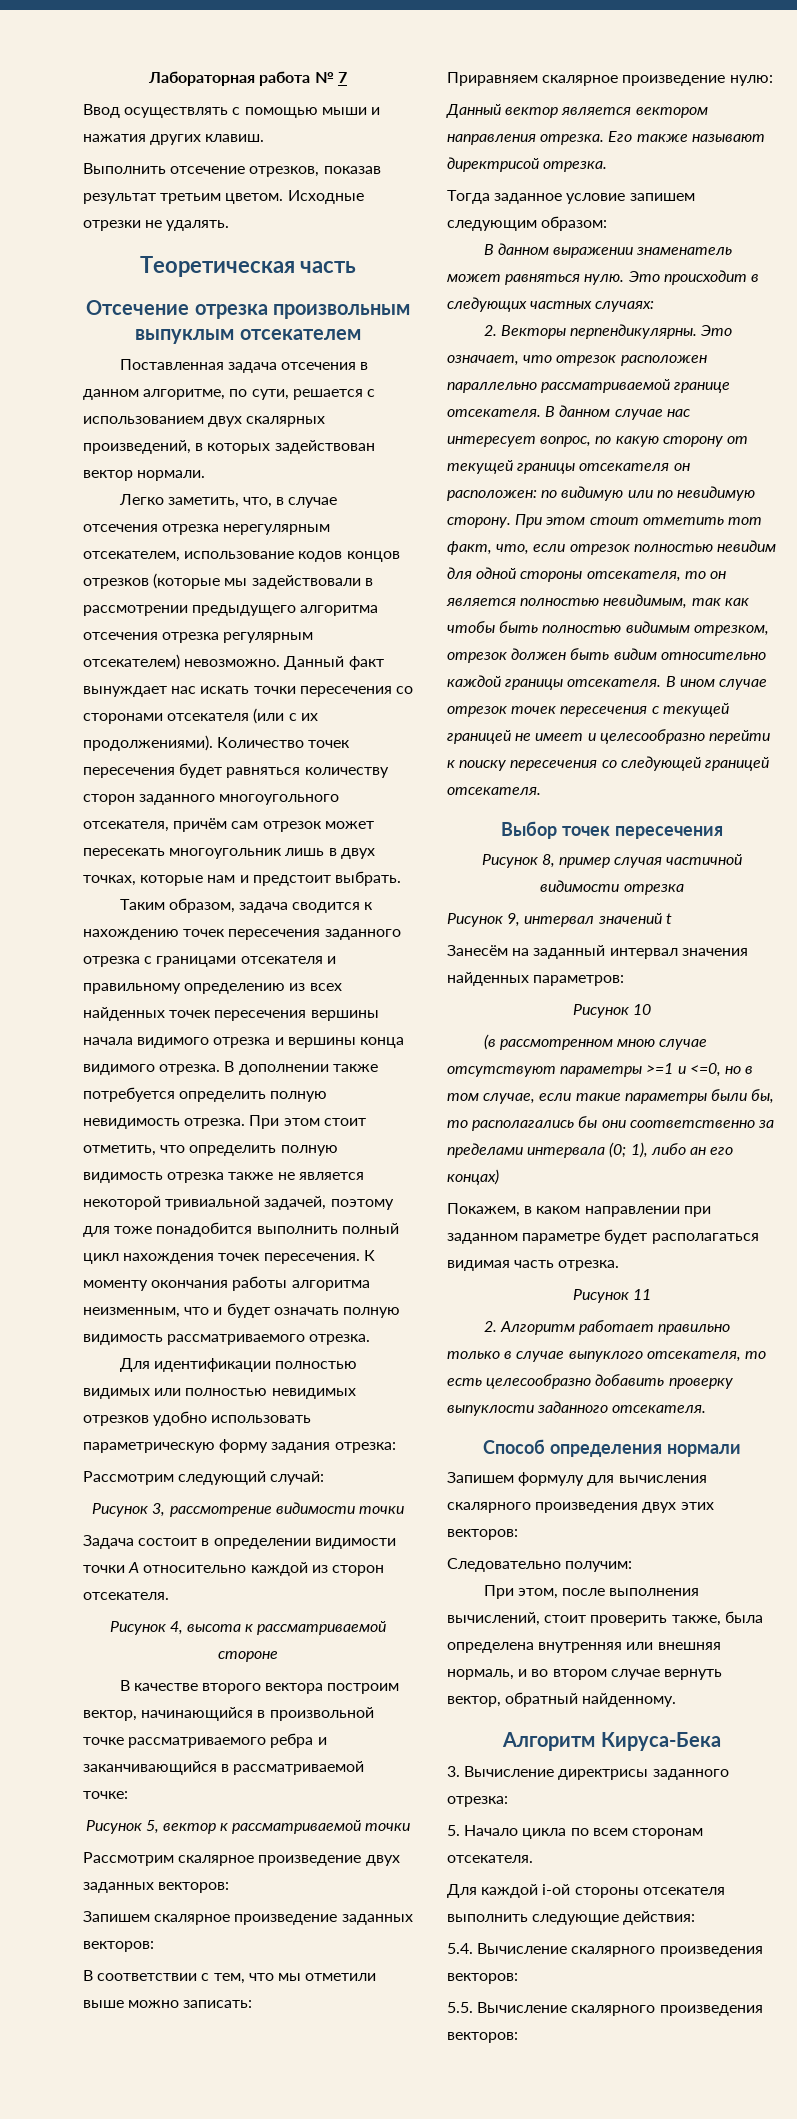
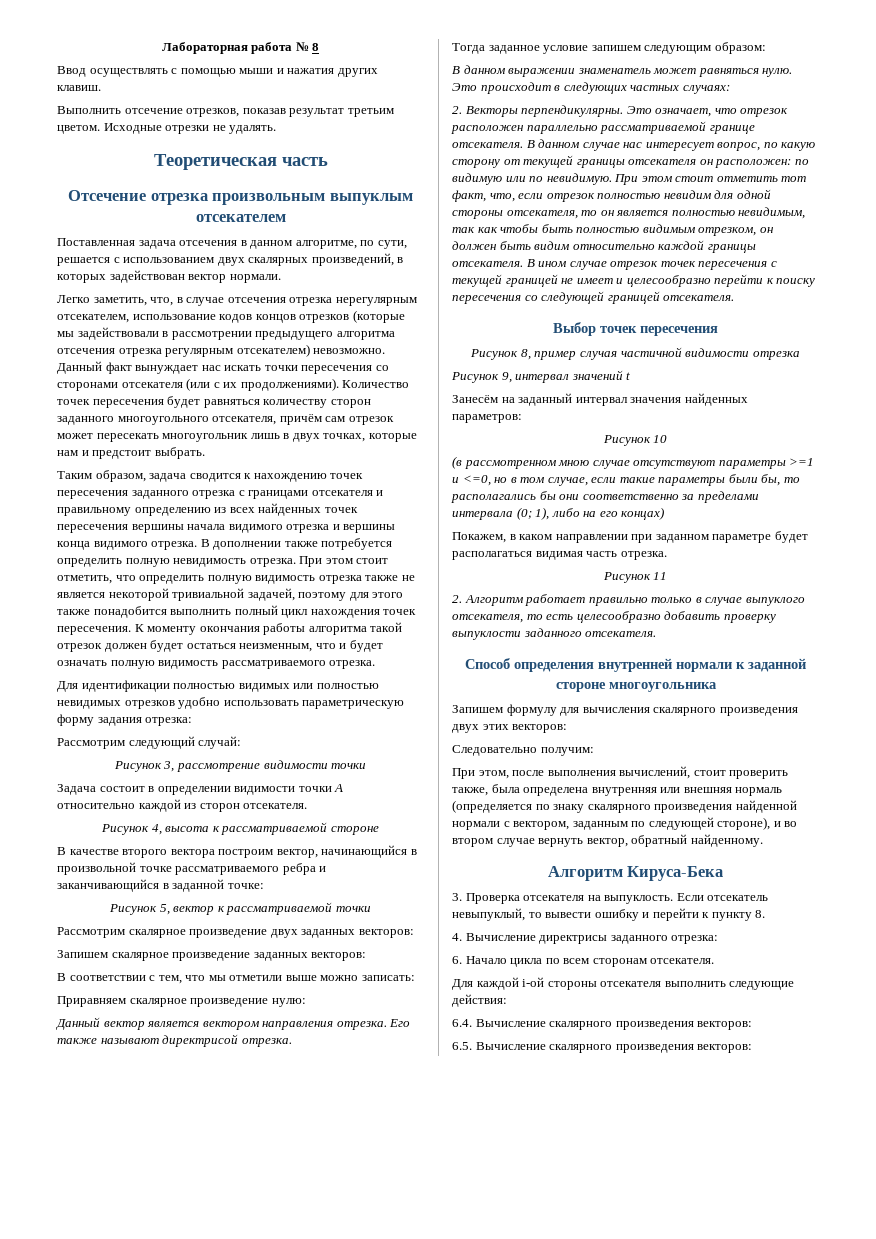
- Лабораторная работа № 7
+ Лабораторная работа № 8
- При этом стоит отметить, что определить полную видимость отрезка также не является некоторой тривиальной задачей, поэтому для тоже понадобится выполнить полный цикл нахождения точек пересечения.
+ При этом стоит отметить, что определить полную видимость отрезка также не является некоторой тривиальной задачей, поэтому для этого также понадобится выполнить полный цикл нахождения точек пересечения.
- К моменту окончания работы алгоритма неизменным, что и будет означать полную видимость рассматриваемого отрезка.
+ К моменту окончания работы алгоритма такой отрезок должен будет остаться неизменным, что и будет означать полную видимость рассматриваемого отрезка.
- В качестве второго вектора построим вектор, начинающийся в произвольной точке рассматриваемого ребра и заканчивающийся в рассматриваемой точке:
+ В качестве второго вектора построим вектор, начинающийся в произвольной точке рассматриваемого ребра и заканчивающийся в заданной точке:
- В данном случае нас интересует вопрос, по какую сторону от текущей границы отсекателя он расположен: по видимую или по невидимую сторону.
+ В данном случае нас интересует вопрос, по какую сторону от текущей границы отсекателя он расположен: по видимую или по невидимую.
- При этом стоит отметить тот факт, что, если отрезок полностью невидим для одной стороны отсекателя, то он является полностью невидимым, так как чтобы быть полностью видимым отрезком, отрезок должен быть видим относительно каждой границы отсекателя.
+ При этом стоит отметить тот факт, что, если отрезок полностью невидим для одной стороны отсекателя, то он является полностью невидимым, так как чтобы быть полностью видимым отрезком, он должен быть видим относительно каждой границы отсекателя.
- (в рассмотренном мною случае отсутствуют параметры >=1 и <=0, но в том случае, если такие параметры были бы, то располагались бы они соответственно за пределами интервала (0; 1), либо ан его концах)
+ (в рассмотренном мною случае отсутствуют параметры >=1 и <=0, но в том случае, если такие параметры были бы, то располагались бы они соответственно за пределами интервала (0; 1), либо на его концах)
- Способ определения нормали
+ Способ определения внутренней нормали к заданной стороне многоугольника
- При этом, после выполнения вычислений, стоит проверить также, была определена внутренняя или внешняя нормаль, и во втором случае вернуть вектор, обратный найденному.
+ При этом, после выполнения вычислений, стоит проверить также, была определена внутренняя или внешняя нормаль (определяется по знаку скалярного произведения найденной нормали с вектором, заданным по следующей стороне), и во втором случае вернуть вектор, обратный найденному.
- 3. Вычисление директрисы заданного отрезка:
+ 3. Проверка отсекателя на выпуклость. Если отсекатель невыпуклый, то вывести ошибку и перейти к пункту 8.
+ 4. Вычисление директрисы заданного отрезка:
- 5. Начало цикла по всем сторонам отсекателя.
+ 6. Начало цикла по всем сторонам отсекателя.
- 5.4. Вычисление скалярного произведения векторов:
+ 6.4. Вычисление скалярного произведения векторов:
- 5.5. Вычисление скалярного произведения векторов:
+ 6.5. Вычисление скалярного произведения векторов:

